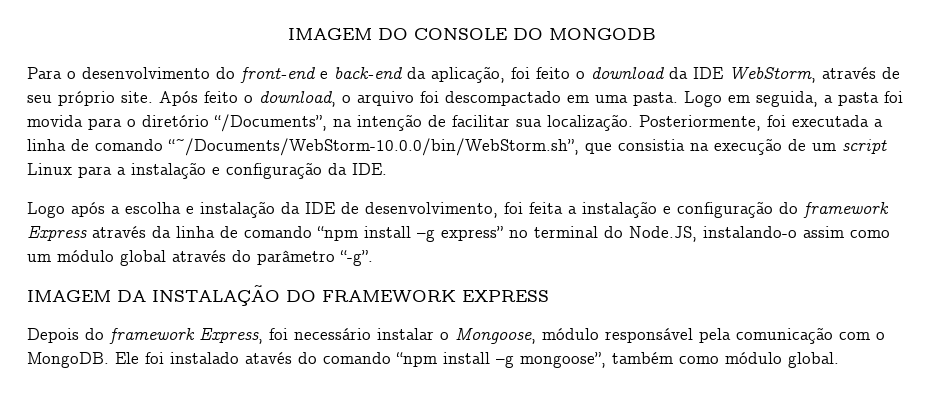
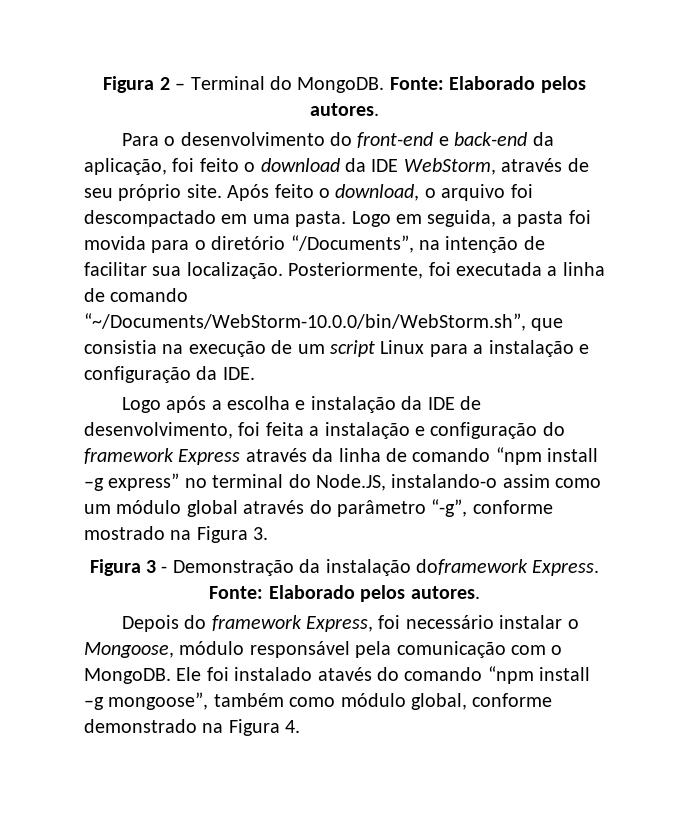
- IMAGEM DO CONSOLE DO MONGODB
+ Figura 2 – Terminal do MongoDB. Fonte: Elaborado pelos autores.
- Logo após a escolha e instalação da IDE de desenvolvimento, foi feita a instalação e configuração do framework Express através da linha de comando “npm install –g express” no terminal do Node.JS, instalando-o assim como um módulo global através do parâmetro “-g”.
- IMAGEM DA INSTALAÇÃO DO FRAMEWORK EXPRESS
+ Logo após a escolha e instalação da IDE de desenvolvimento, foi feita a instalação e configuração do framework Express através da linha de comando “npm install –g express” no terminal do Node.JS, instalando-o assim como um módulo global através do parâmetro “-g”, conforme mostrado na Figura 3.
+ Figura 3 - Demonstração da instalação doframework Express. Fonte: Elaborado pelos autores.
- Ele foi instalado atavés do comando “npm install –g mongoose”, também como módulo global.
+ Ele foi instalado atavés do comando “npm install –g mongoose”, também como módulo global, conforme demonstrado na Figura 4.

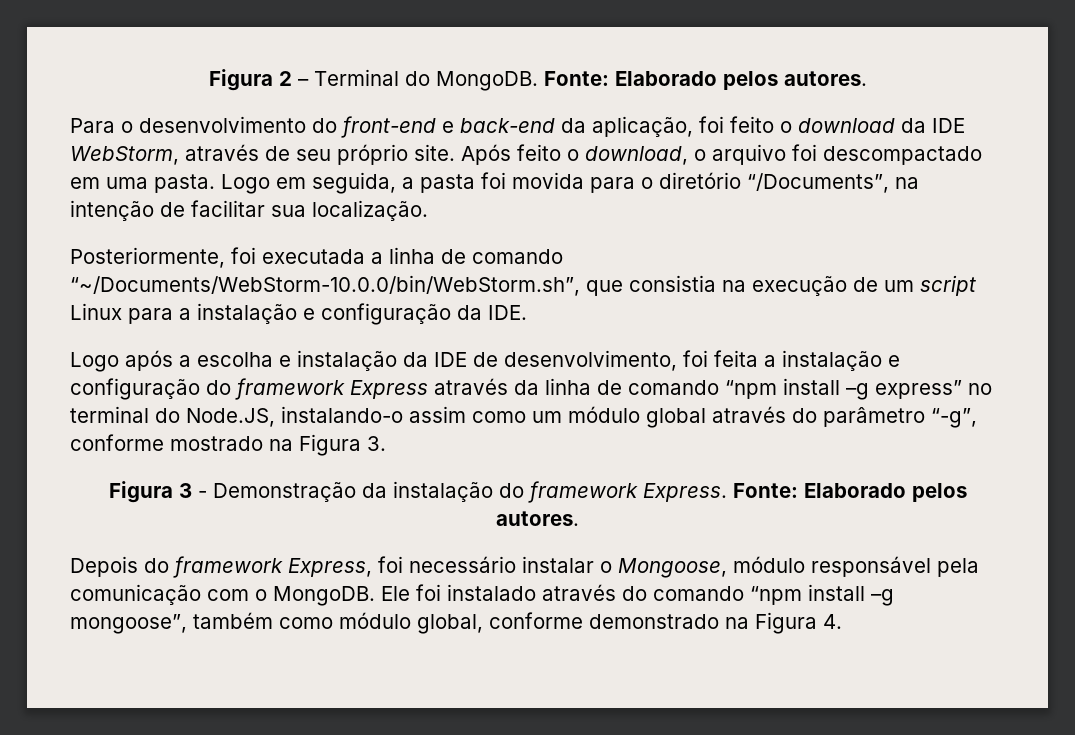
- Logo em seguida, a pasta foi movida para o diretório “/Documents”, na intenção de facilitar sua localização. Posteriormente, foi executada a linha de comando “~/Documents/WebStorm-10.0.0/bin/WebStorm.sh”, que consistia na execução de um script Linux para a instalação e configuração da IDE.
+ Logo em seguida, a pasta foi movida para o diretório “/Documents”, na intenção de facilitar sua localização.
+ Posteriormente, foi executada a linha de comando “~/Documents/WebStorm-10.0.0/bin/WebStorm.sh”, que consistia na execução de um script Linux para a instalação e configuração da IDE.
- Figura 3 - Demonstração da instalação doframework Express.
+ Figura 3 - Demonstração da instalação do framework Express.
- Ele foi instalado atavés do comando “npm install –g mongoose”, também como módulo global, conforme demonstrado na Figura 4.
+ Ele foi instalado através do comando “npm install –g mongoose”, também como módulo global, conforme demonstrado na Figura 4.

